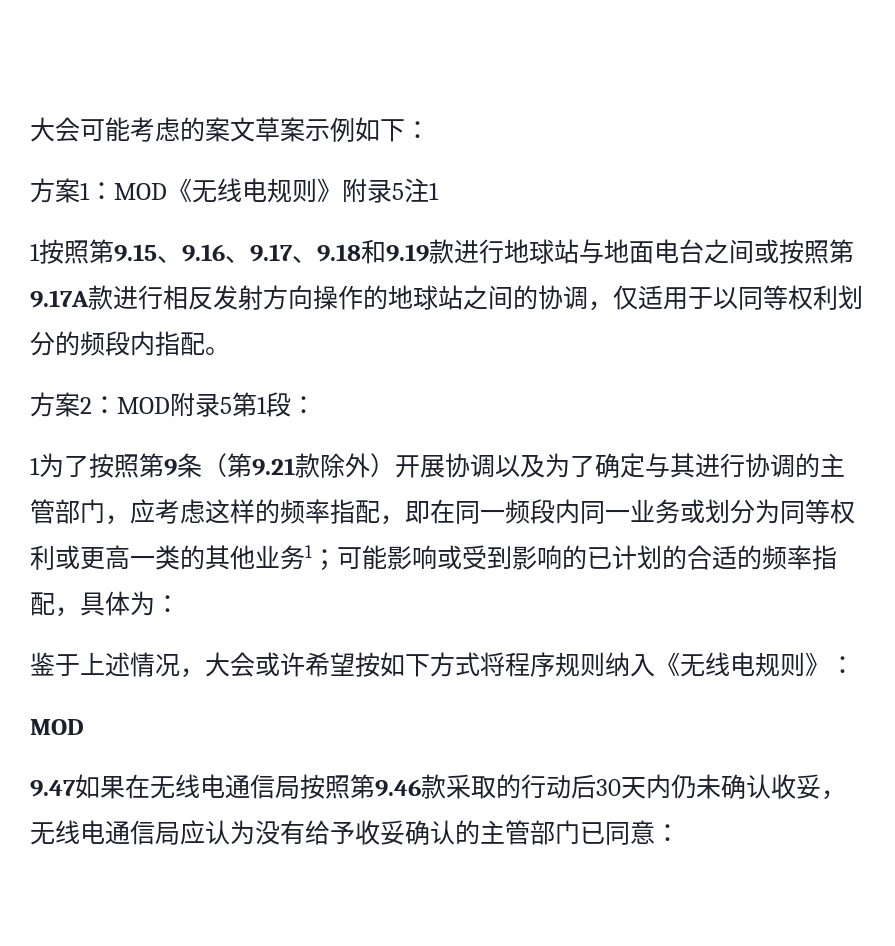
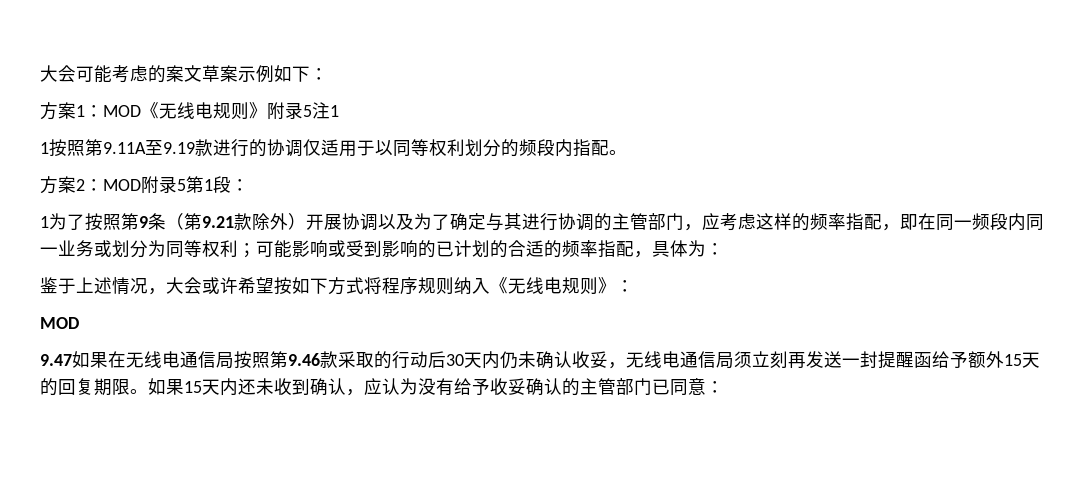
- 1按照第9.15、9.16、9.17、9.18和9.19款进行地球站与地面电台之间或按照第9.17A款进行相反发射方向操作的地球站之间的协调，仅适用于以同等权利划分的频段内指配。
+ 1按照第9.11A至9.19款进行的协调仅适用于以同等权利划分的频段内指配。
- 1为了按照第9条（第9.21款除外）开展协调以及为了确定与其进行协调的主管部门，应考虑这样的频率指配，即在同一频段内同一业务或划分为同等权利或更高一类的其他业务1；可能影响或受到影响的已计划的合适的频率指配，具体为：
+ 1为了按照第9条（第9.21款除外）开展协调以及为了确定与其进行协调的主管部门，应考虑这样的频率指配，即在同一频段内同一业务或划分为同等权利；可能影响或受到影响的已计划的合适的频率指配，具体为：
- 9.47如果在无线电通信局按照第9.46款采取的行动后30天内仍未确认收妥，无线电通信局应认为没有给予收妥确认的主管部门已同意：
+ 9.47如果在无线电通信局按照第9.46款采取的行动后30天内仍未确认收妥，无线电通信局须立刻再发送一封提醒函给予额外15天的回复期限。如果15天内还未收到确认，应认为没有给予收妥确认的主管部门已同意：

